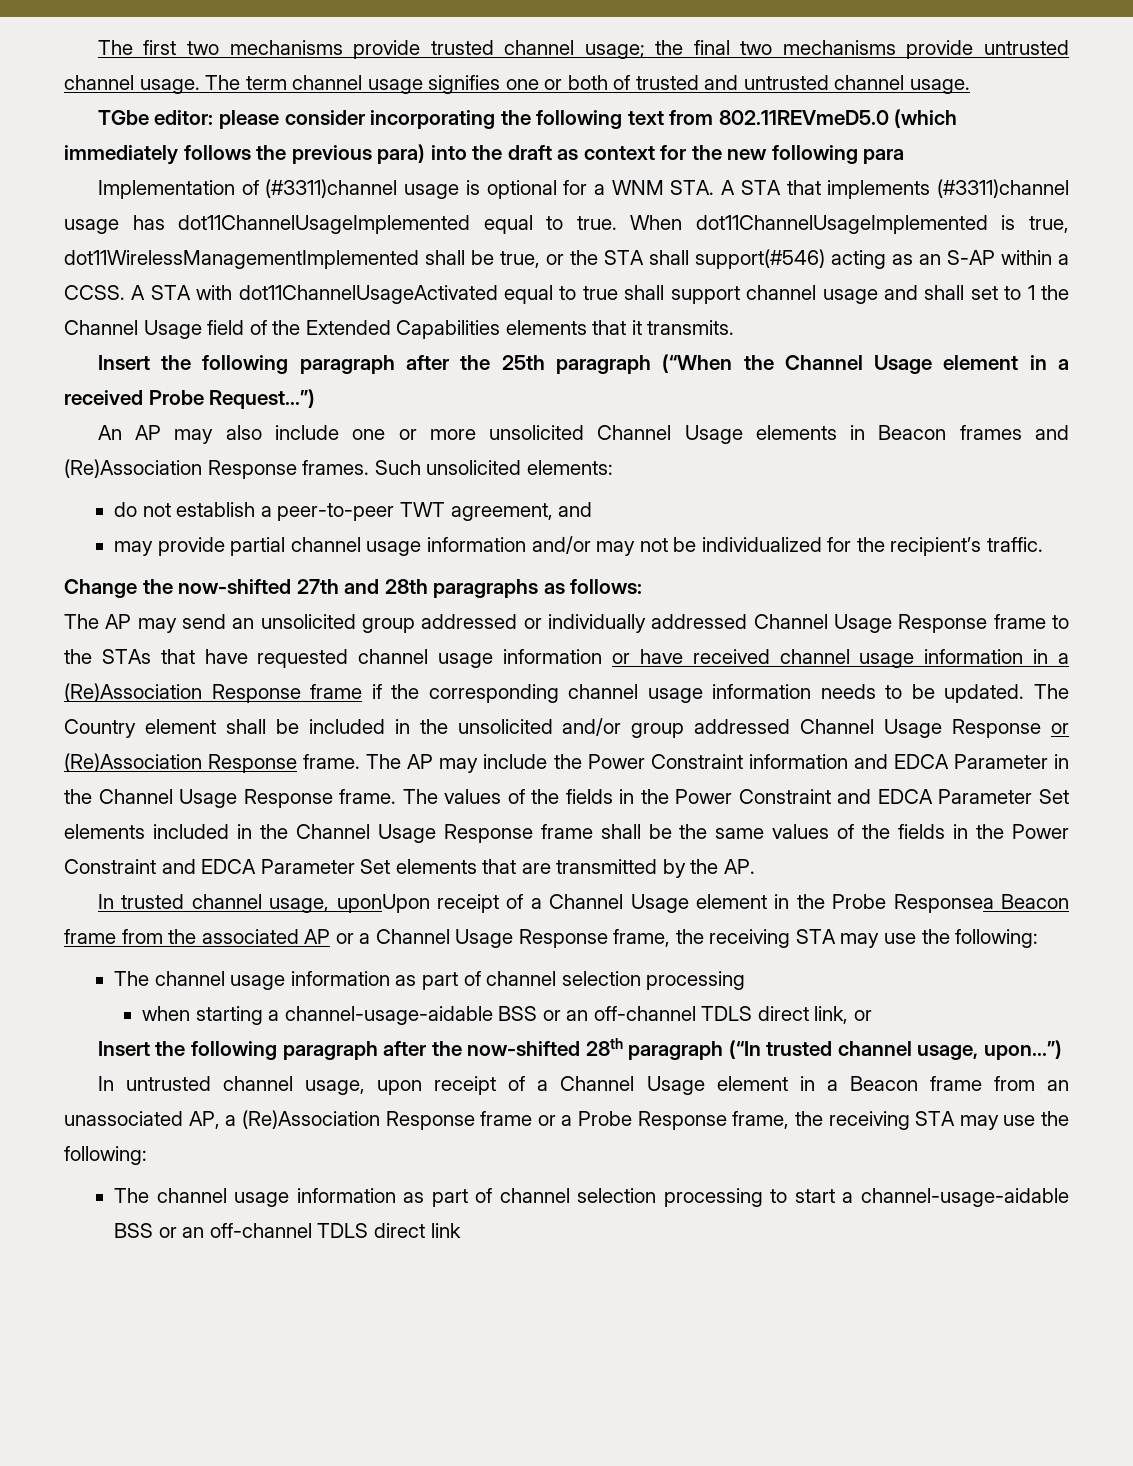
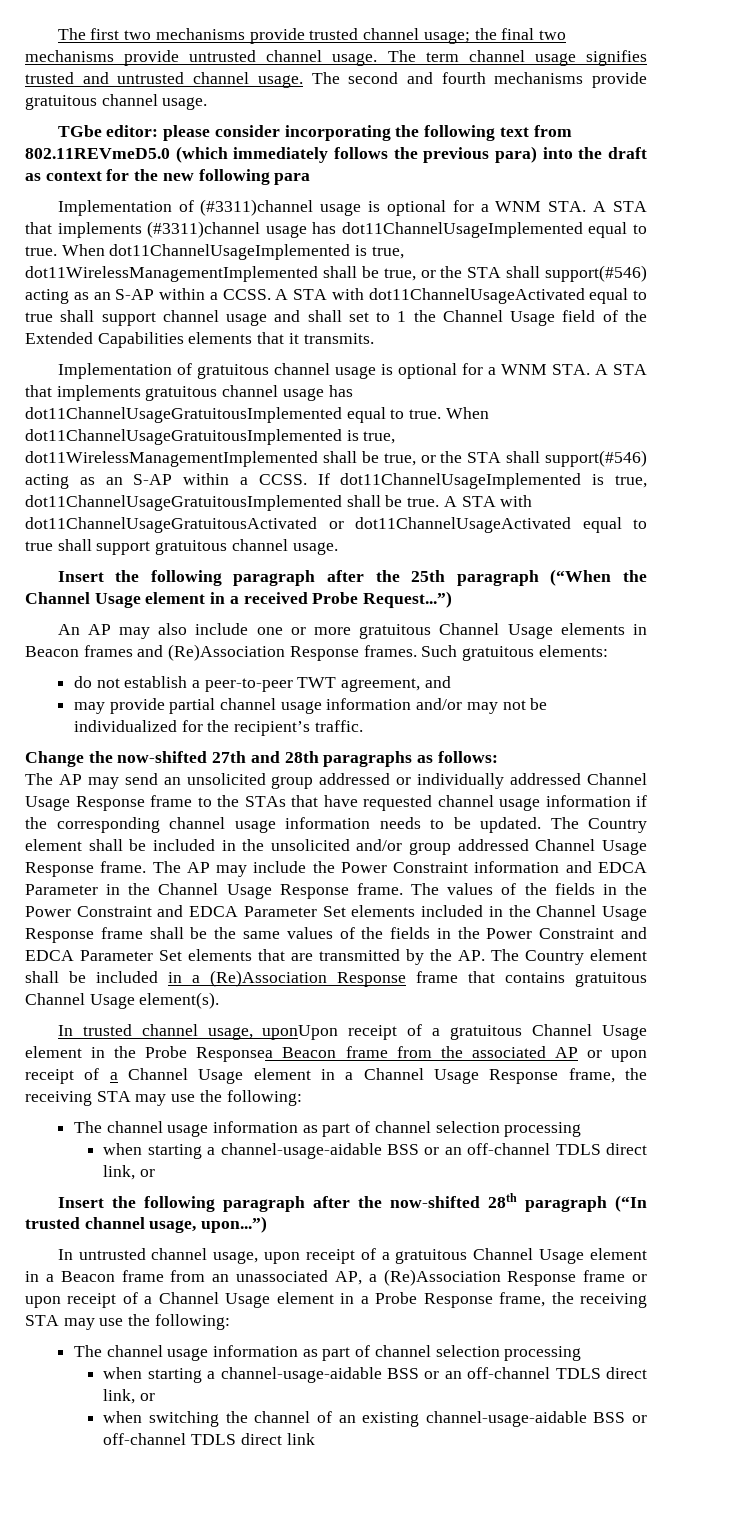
- The term channel usage signifies one or both of trusted and untrusted channel usage.
+ The term channel usage signifies trusted and untrusted channel usage. The second and fourth mechanisms provide gratuitous channel usage.
+ Implementation of gratuitous channel usage is optional for a WNM STA. A STA that implements gratuitous channel usage has dot11ChannelUsageGratuitousImplemented equal to true. When dot11ChannelUsageGratuitousImplemented is true, dot11WirelessManagementImplemented shall be true, or the STA shall support(#546) acting as an S-AP within a CCSS. If dot11ChannelUsageImplemented is true, dot11ChannelUsageGratuitousImplemented shall be true. A STA with dot11ChannelUsageGratuitousActivated or dot11ChannelUsageActivated equal to true shall support gratuitous channel usage.
- An AP may also include one or more unsolicited Channel Usage elements in Beacon frames and (Re)Association Response frames.
+ An AP may also include one or more gratuitous Channel Usage elements in Beacon frames and (Re)Association Response frames.
- Such unsolicited elements:
+ Such gratuitous elements:
- The AP may send an unsolicited group addressed or individually addressed Channel Usage Response frame to the STAs that have requested channel usage information or have received channel usage information in a (Re)Association Response frame if the corresponding channel usage information needs to be updated.
+ The AP may send an unsolicited group addressed or individually addressed Channel Usage Response frame to the STAs that have requested channel usage information if the corresponding channel usage information needs to be updated.
- The Country element shall be included in the unsolicited and/or group addressed Channel Usage Response or (Re)Association Response frame.
+ The Country element shall be included in the unsolicited and/or group addressed Channel Usage Response frame.
- The values of the fields in the Power Constraint and EDCA Parameter Set elements included in the Channel Usage Response frame shall be the same values of the fields in the Power Constraint and EDCA Parameter Set elements that are transmitted by the AP.
+ The values of the fields in the Power Constraint and EDCA Parameter Set elements included in the Channel Usage Response frame shall be the same values of the fields in the Power Constraint and EDCA Parameter Set elements that are transmitted by the AP. The Country element shall be included in a (Re)Association Response frame that contains gratuitous Channel Usage element(s).
- In trusted channel usage, uponUpon receipt of a Channel Usage element in the Probe Responsea Beacon frame from the associated AP or a Channel Usage Response frame, the receiving STA may use the following:
+ In trusted channel usage, uponUpon receipt of a gratuitous Channel Usage element in the Probe Responsea Beacon frame from the associated AP or upon receipt of a Channel Usage element in a Channel Usage Response frame, the receiving STA may use the following:
- In untrusted channel usage, upon receipt of a Channel Usage element in a Beacon frame from an unassociated AP, a (Re)Association Response frame or a Probe Response frame, the receiving STA may use the following:
- The channel usage information as part of channel selection processing to start a channel-usage-aidable BSS or an off-channel TDLS direct link
+ In untrusted channel usage, upon receipt of a gratuitous Channel Usage element in a Beacon frame from an unassociated AP, a (Re)Association Response frame or upon receipt of a Channel Usage element in a Probe Response frame, the receiving STA may use the following:
+ The channel usage information as part of channel selection processing
+ when starting a channel-usage-aidable BSS or an off-channel TDLS direct link, or
+ when switching the channel of an existing channel-usage-aidable BSS or off-channel TDLS direct link

